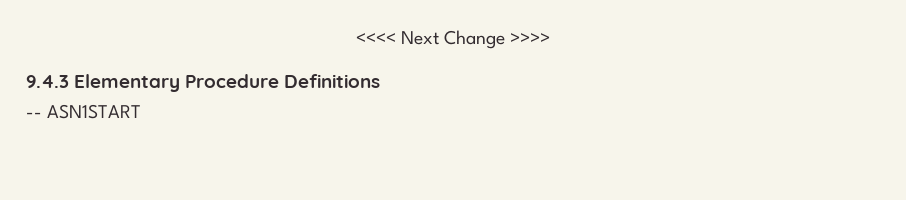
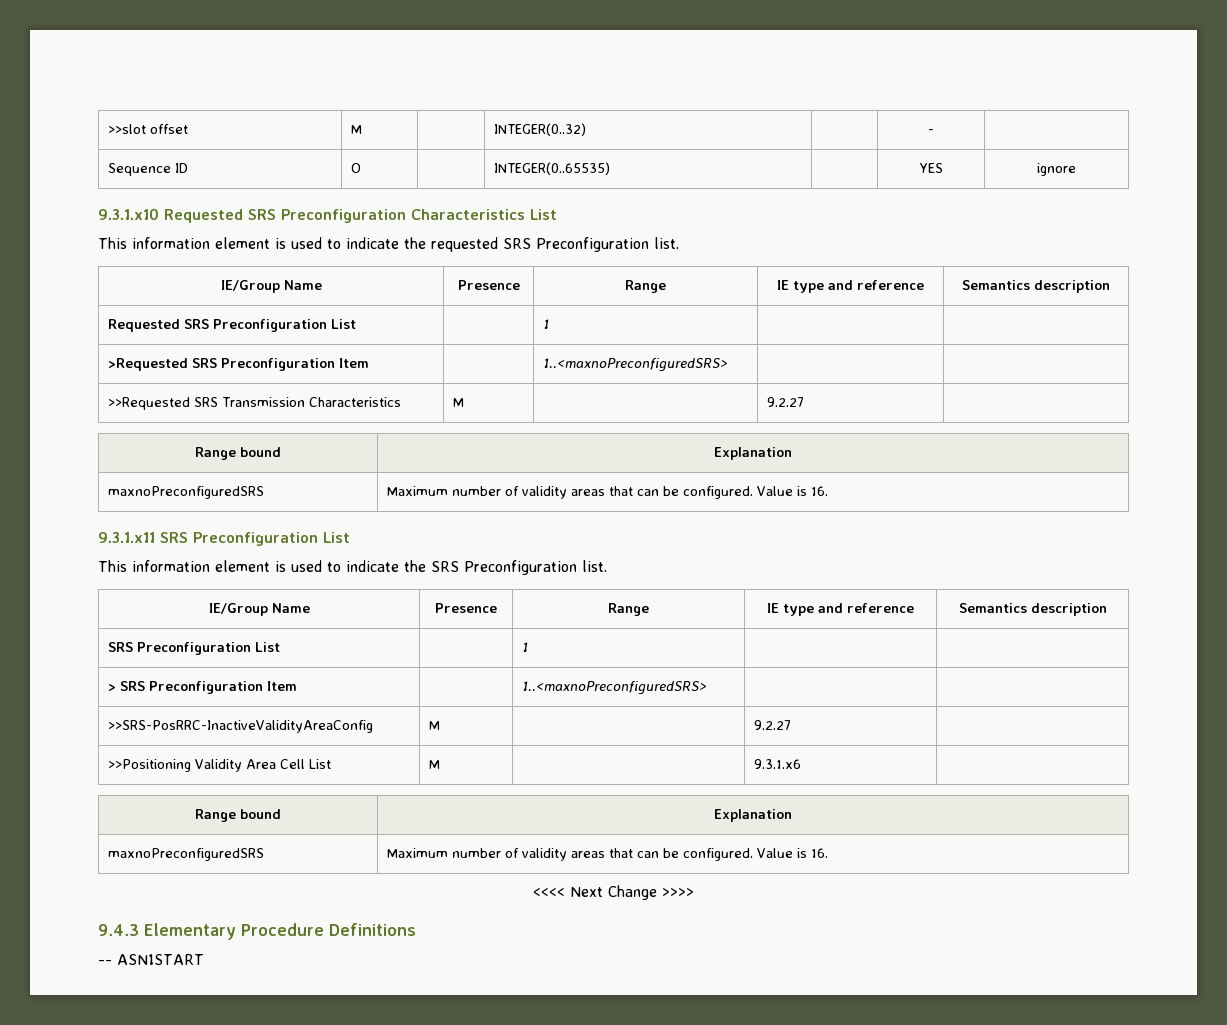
+ >>slot offset | M | | INTEGER(0..32) | | - |
+ Sequence ID | O | | INTEGER(0..65535) | | YES | ignore
+ 9.3.1.x10 Requested SRS Preconfiguration Characteristics List
+ This information element is used to indicate the requested SRS Preconfiguration list.
+ IE/Group Name | Presence | Range | IE type and reference | Semantics description
+ Requested SRS Preconfiguration List | | 1 | |
+ >Requested SRS Preconfiguration Item | | 1..<maxnoPreconfiguredSRS> | |
+ >>Requested SRS Transmission Characteristics | M | | 9.2.27 |
+ Range bound | Explanation
+ maxnoPreconfiguredSRS | Maximum number of validity areas that can be configured. Value is 16.
+ 9.3.1.x11 SRS Preconfiguration List
+ This information element is used to indicate the SRS Preconfiguration list.
+ IE/Group Name | Presence | Range | IE type and reference | Semantics description
+ SRS Preconfiguration List | | 1 | |
+ > SRS Preconfiguration Item | | 1..<maxnoPreconfiguredSRS> | |
+ >>SRS-PosRRC-InactiveValidityAreaConfig | M | | 9.2.27 |
+ >>Positioning Validity Area Cell List | M | | 9.3.1.x6 |
+ Range bound | Explanation
+ maxnoPreconfiguredSRS | Maximum number of validity areas that can be configured. Value is 16.

